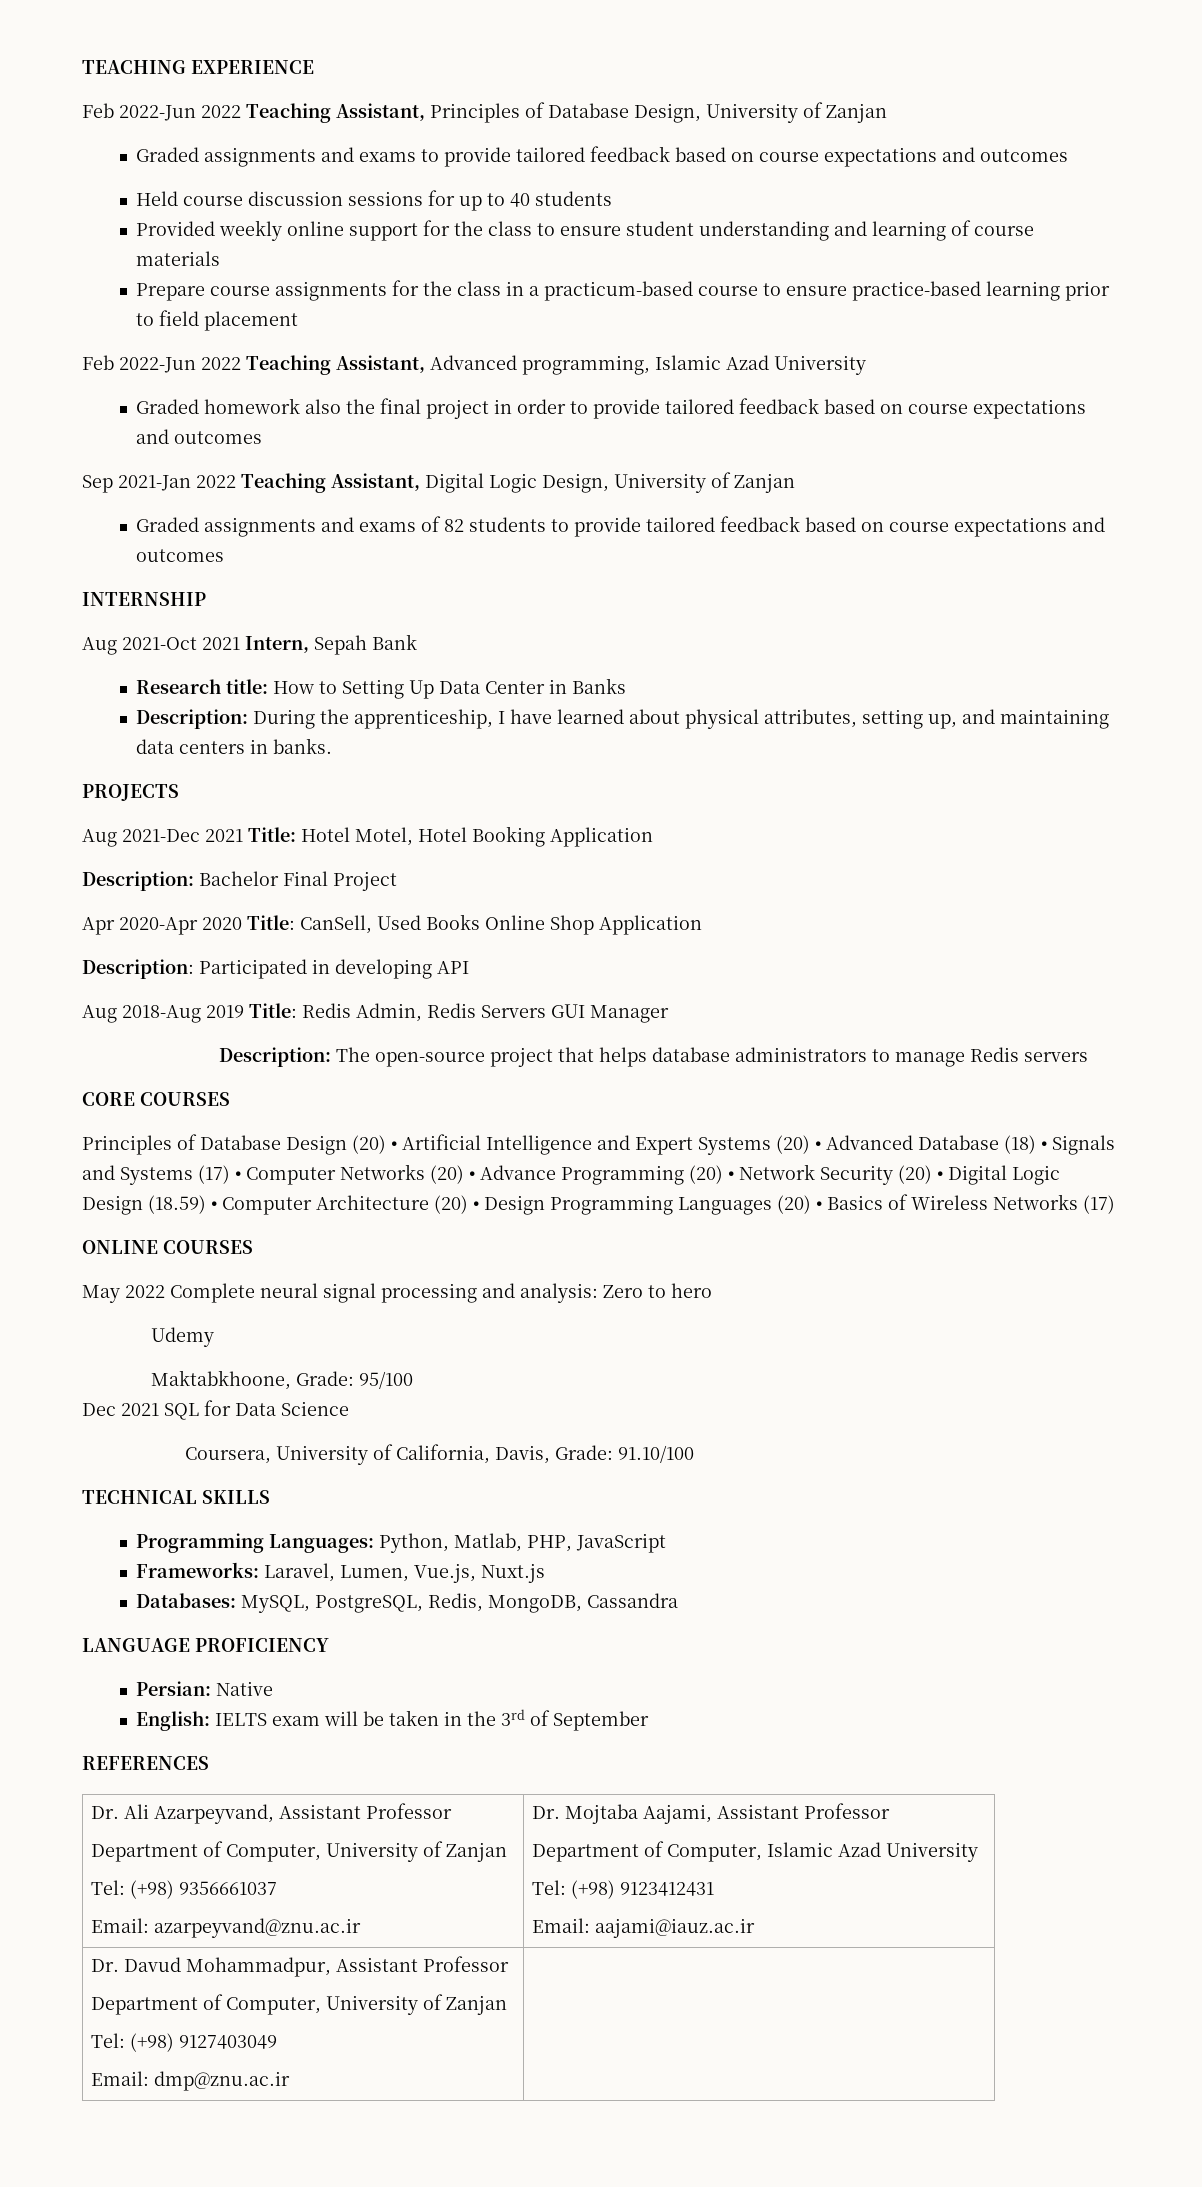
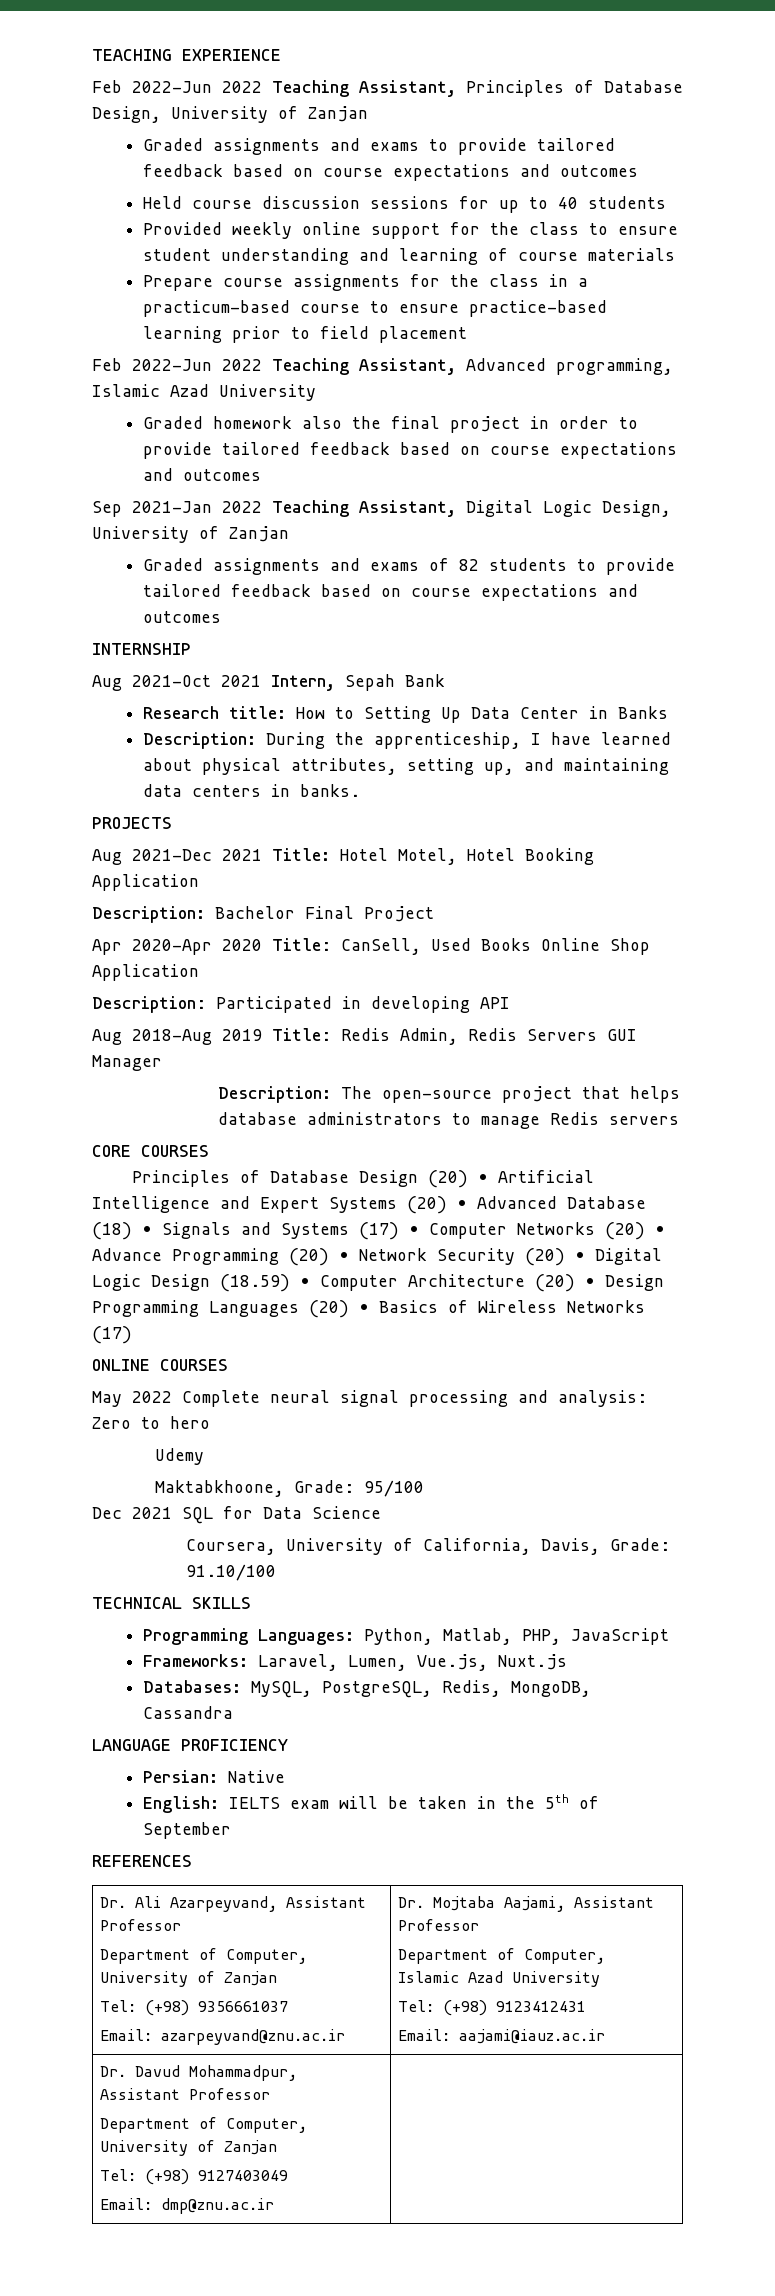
- English: IELTS exam will be taken in the 3rd of September
+ English: IELTS exam will be taken in the 5th of September

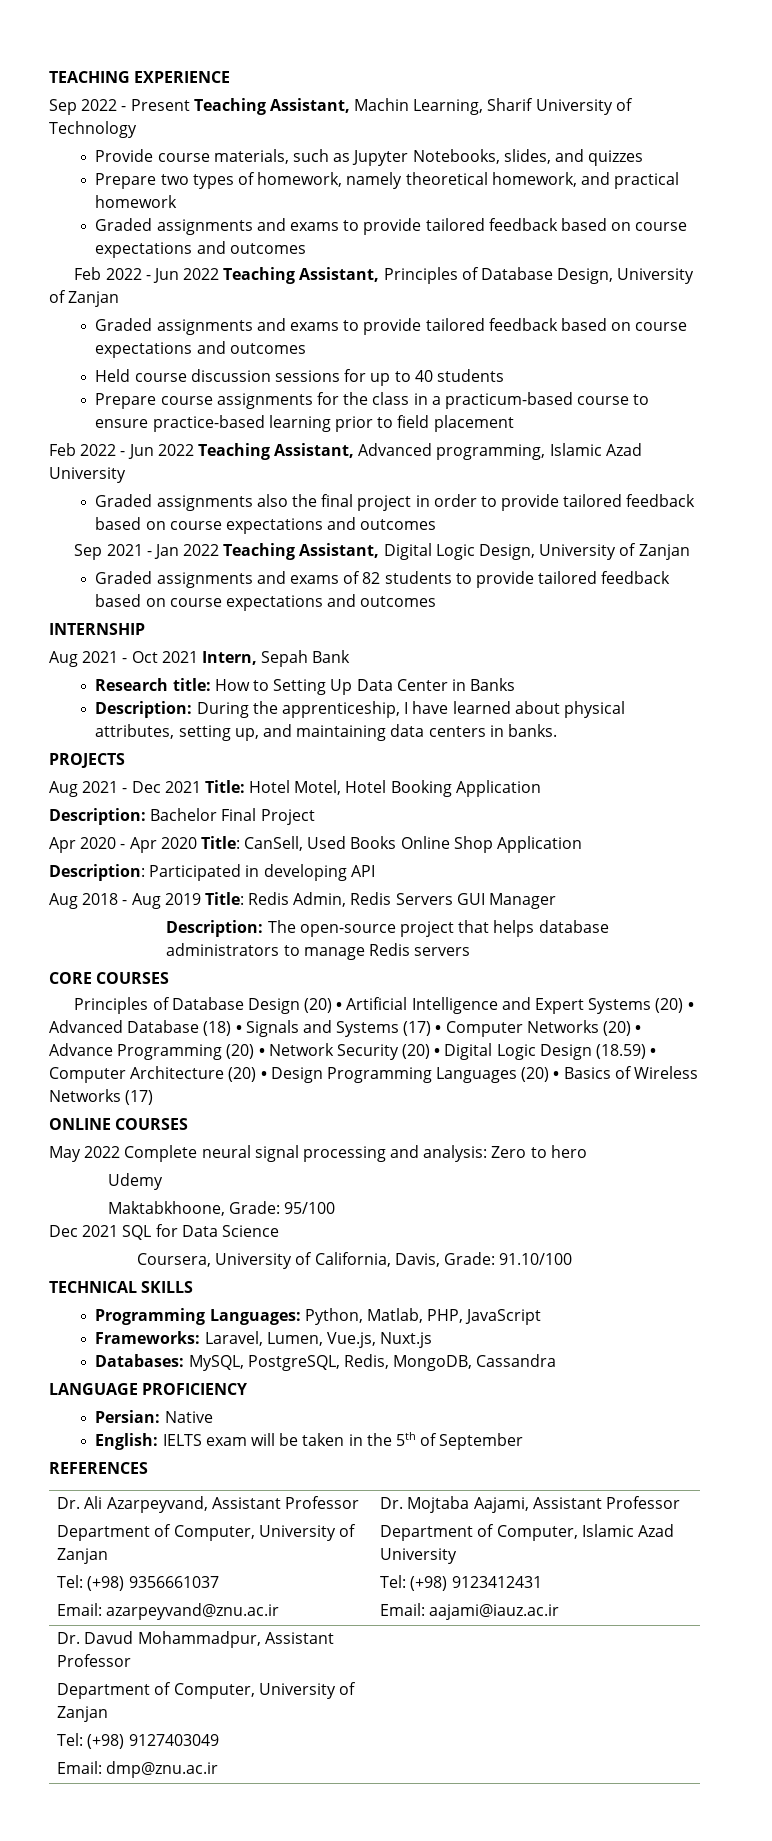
- Feb 2022-Jun 2022 Teaching Assistant, Principles of Database Design, University of Zanjan
+ Sep 2022 - Present Teaching Assistant, Machin Learning, Sharif University of Technology
+ Provide course materials, such as Jupyter Notebooks, slides, and quizzes
+ Prepare two types of homework, namely theoretical homework, and practical homework
+ Graded assignments and exams to provide tailored feedback based on course expectations and outcomes
+ Feb 2022 - Jun 2022 Teaching Assistant, Principles of Database Design, University of Zanjan
- Provided weekly online support for the class to ensure student understanding and learning of course materials
- Feb 2022-Jun 2022 Teaching Assistant, Advanced programming, Islamic Azad University
+ Feb 2022 - Jun 2022 Teaching Assistant, Advanced programming, Islamic Azad University
- Graded homework also the final project in order to provide tailored feedback based on course expectations and outcomes
+ Graded assignments also the final project in order to provide tailored feedback based on course expectations and outcomes
- Sep 2021-Jan 2022 Teaching Assistant, Digital Logic Design, University of Zanjan
+ Sep 2021 - Jan 2022 Teaching Assistant, Digital Logic Design, University of Zanjan
- Aug 2021-Oct 2021 Intern, Sepah Bank
+ Aug 2021 - Oct 2021 Intern, Sepah Bank
- Aug 2021-Dec 2021 Title: Hotel Motel, Hotel Booking Application
+ Aug 2021 - Dec 2021 Title: Hotel Motel, Hotel Booking Application
- Apr 2020-Apr 2020 Title: CanSell, Used Books Online Shop Application
+ Apr 2020 - Apr 2020 Title: CanSell, Used Books Online Shop Application
- Aug 2018-Aug 2019 Title: Redis Admin, Redis Servers GUI Manager
+ Aug 2018 - Aug 2019 Title: Redis Admin, Redis Servers GUI Manager

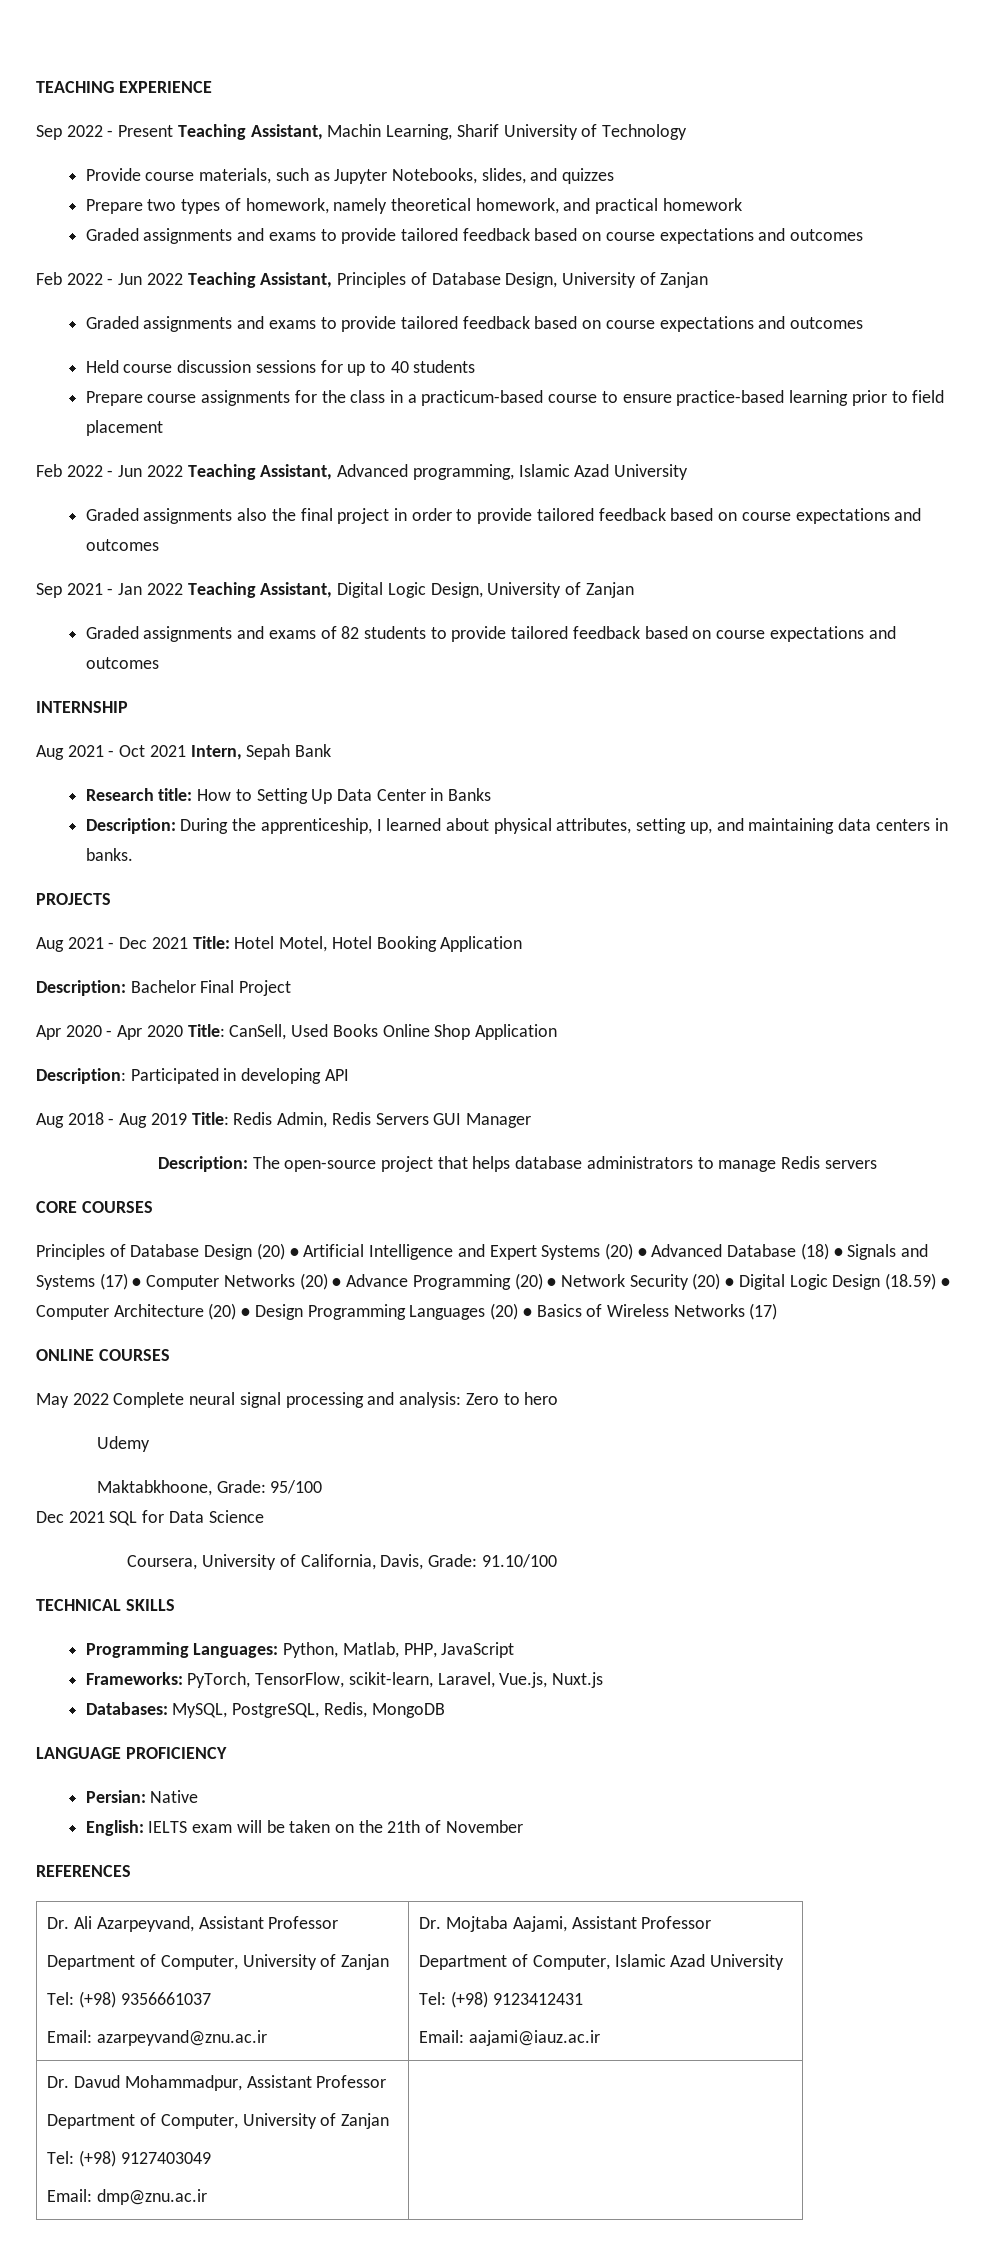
- Description: During the apprenticeship, I have learned about physical attributes, setting up, and maintaining data centers in banks.
+ Description: During the apprenticeship, I learned about physical attributes, setting up, and maintaining data centers in banks.
- Frameworks: Laravel, Lumen, Vue.js, Nuxt.js
+ Frameworks: PyTorch, TensorFlow, scikit-learn, Laravel, Vue.js, Nuxt.js
- Databases: MySQL, PostgreSQL, Redis, MongoDB, Cassandra
+ Databases: MySQL, PostgreSQL, Redis, MongoDB
- English: IELTS exam will be taken in the 5th of September
+ English: IELTS exam will be taken on the 21th of November

